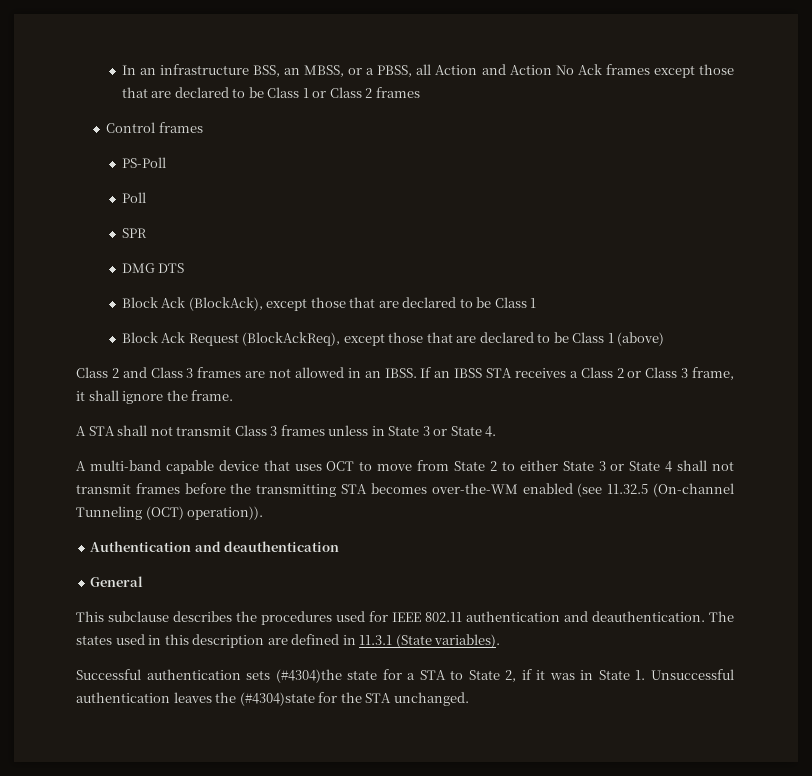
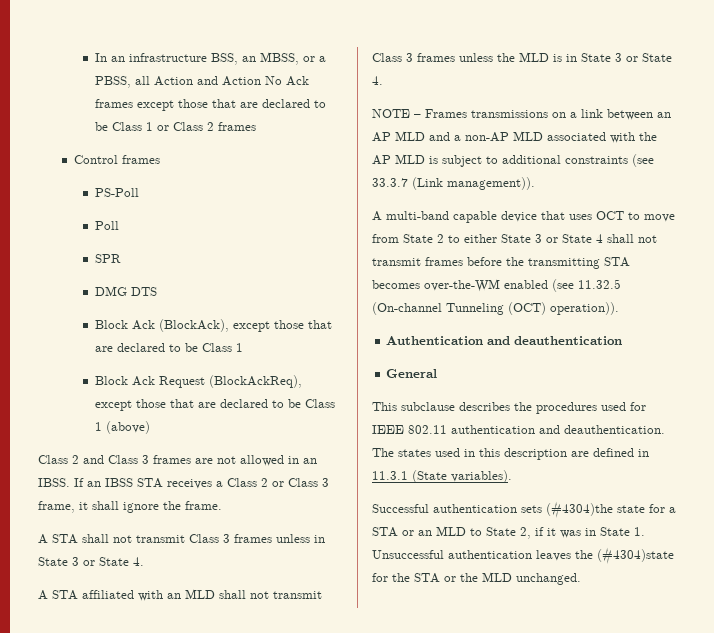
+ A STA affiliated with an MLD shall not transmit Class 3 frames unless the MLD is in State 3 or State 4.
+ NOTE – Frames transmissions on a link between an AP MLD and a non-AP MLD associated with the AP MLD is subject to additional constraints (see 33.3.7 (Link management)).
- Successful authentication sets (#4304)the state for a STA to State 2, if it was in State 1. Unsuccessful authentication leaves the (#4304)state for the STA unchanged.
+ Successful authentication sets (#4304)the state for a STA or an MLD to State 2, if it was in State 1. Unsuccessful authentication leaves the (#4304)state for the STA or the MLD unchanged.

